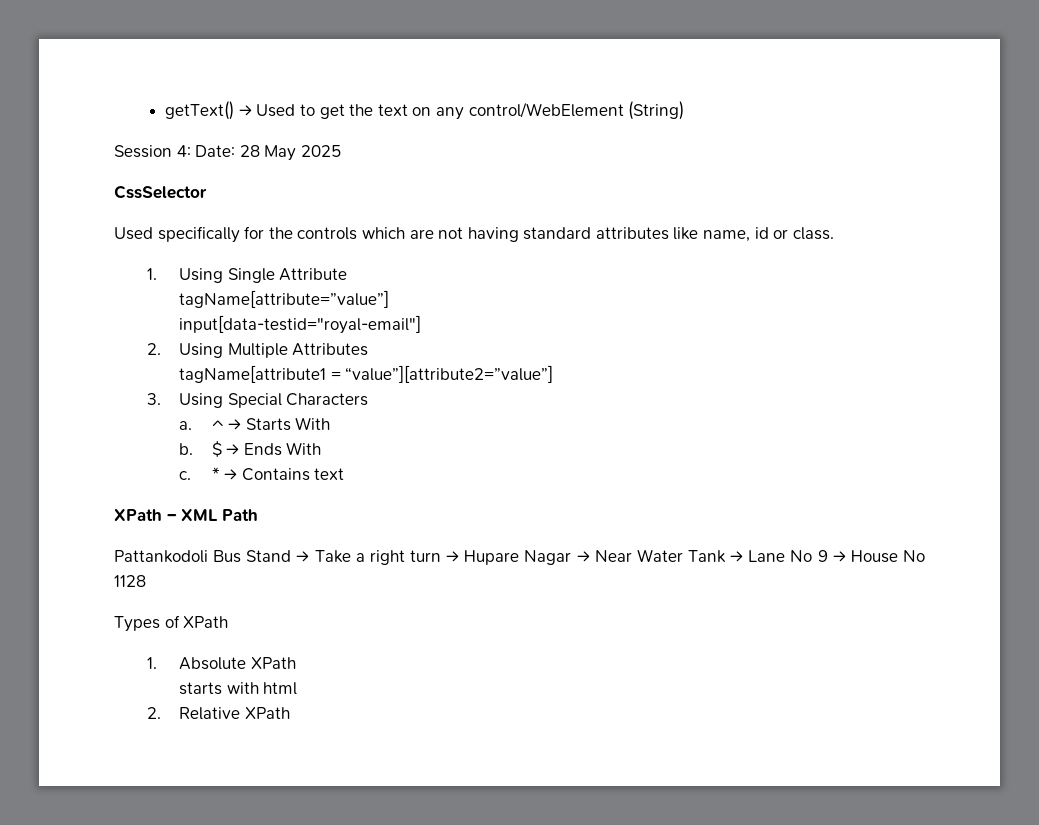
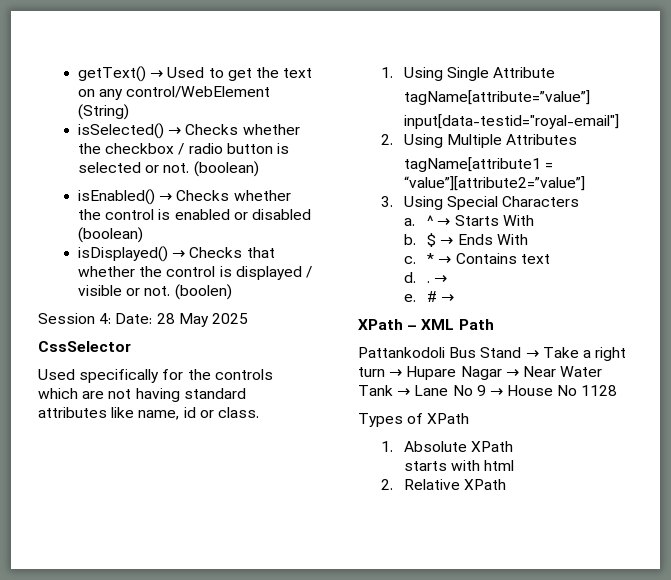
+ isSelected() → Checks whether the checkbox / radio button is selected or not. (boolean)
+ isEnabled() → Checks whether the control is enabled or disabled (boolean)
+ isDisplayed() → Checks that whether the control is displayed / visible or not. (boolen)
+ d. . →
+ e. # →

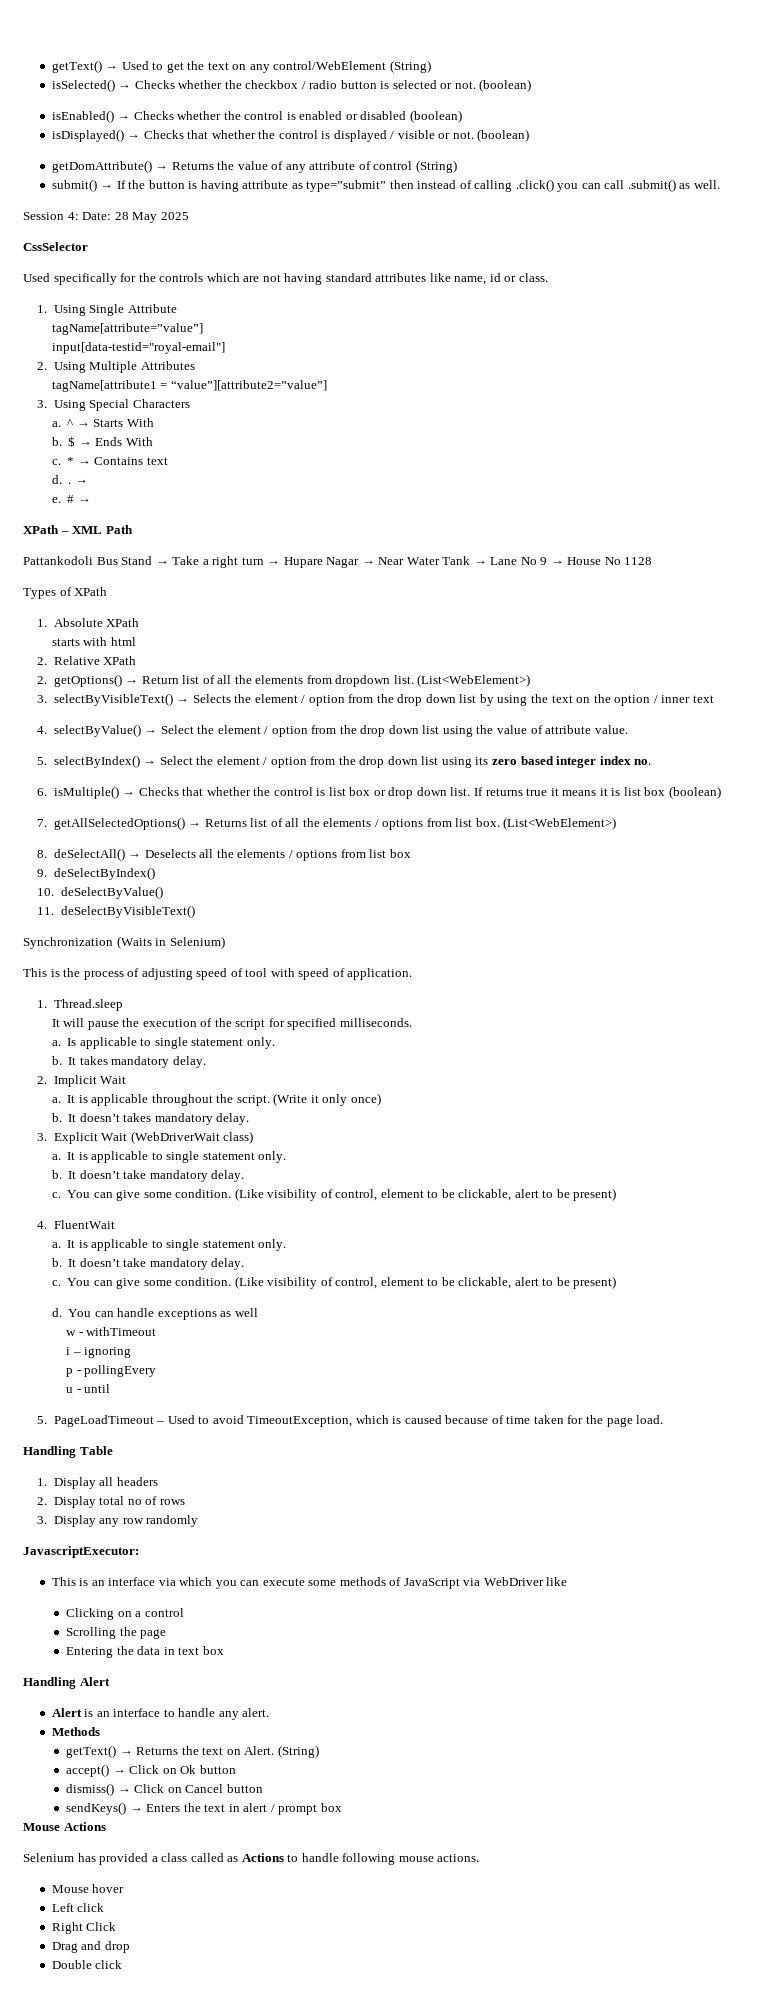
- isDisplayed() → Checks that whether the control is displayed / visible or not. (boolen)
+ isDisplayed() → Checks that whether the control is displayed / visible or not. (boolean)
+ getDomAttribute() → Returns the value of any attribute of control (String)
+ submit() → If the button is having attribute as type=”submit” then instead of calling .click() you can call .submit() as well.
+ 2. getOptions() → Return list of all the elements from dropdown list. (List<WebElement>)
+ 3. selectByVisibleText() → Selects the element / option from the drop down list by using the text on the option / inner text
+ 4. selectByValue() → Select the element / option from the drop down list using the value of attribute value.
+ 5. selectByIndex() → Select the element / option from the drop down list using its zero based integer index no.
+ 6. isMultiple() → Checks that whether the control is list box or drop down list. If returns true it means it is list box (boolean)
+ 7. getAllSelectedOptions() → Returns list of all the elements / options from list box. (List<WebElement>)
+ 8. deSelectAll() → Deselects all the elements / options from list box
+ 9. deSelectByIndex()
+ 10. deSelectByValue()
+ 11. deSelectByVisibleText()
+ Synchronization (Waits in Selenium)
+ This is the process of adjusting speed of tool with speed of application.
+ 1. Thread.sleep
+ It will pause the execution of the script for specified milliseconds.
+ a. Is applicable to single statement only.
+ b. It takes mandatory delay.
+ 2. Implicit Wait
+ a. It is applicable throughout the script. (Write it only once)
+ b. It doesn’t takes mandatory delay.
+ 3. Explicit Wait (WebDriverWait class)
+ a. It is applicable to single statement only.
+ b. It doesn’t take mandatory delay.
+ c. You can give some condition. (Like visibility of control, element to be clickable, alert to be present)
+ 4. FluentWait
+ a. It is applicable to single statement only.
+ b. It doesn’t take mandatory delay.
+ c. You can give some condition. (Like visibility of control, element to be clickable, alert to be present)
+ d. You can handle exceptions as well
+ w - withTimeout
+ i – ignoring
+ p - pollingEvery
+ u - until
+ 5. PageLoadTimeout – Used to avoid TimeoutException, which is caused because of time taken for the page load.
+ Handling Table
+ 1. Display all headers
+ 2. Display total no of rows
+ 3. Display any row randomly
+ JavascriptExecutor:
+ This is an interface via which you can execute some methods of JavaScript via WebDriver like
+ Clicking on a control
+ Scrolling the page
+ Entering the data in text box
+ Handling Alert
+ Alert is an interface to handle any alert.
+ Methods
+ getText() → Returns the text on Alert. (String)
+ accept() → Click on Ok button
+ dismiss() → Click on Cancel button
+ sendKeys() → Enters the text in alert / prompt box
+ Mouse Actions
+ Selenium has provided a class called as Actions to handle following mouse actions.
+ Mouse hover
+ Left click
+ Right Click
+ Drag and drop
+ Double click

